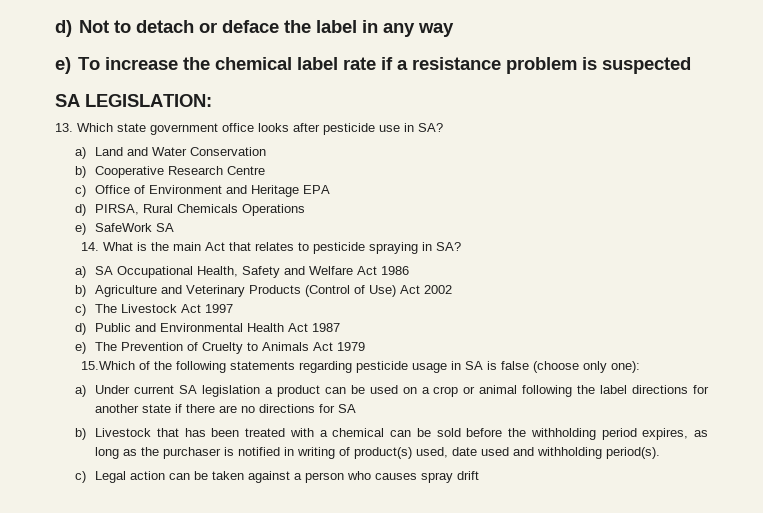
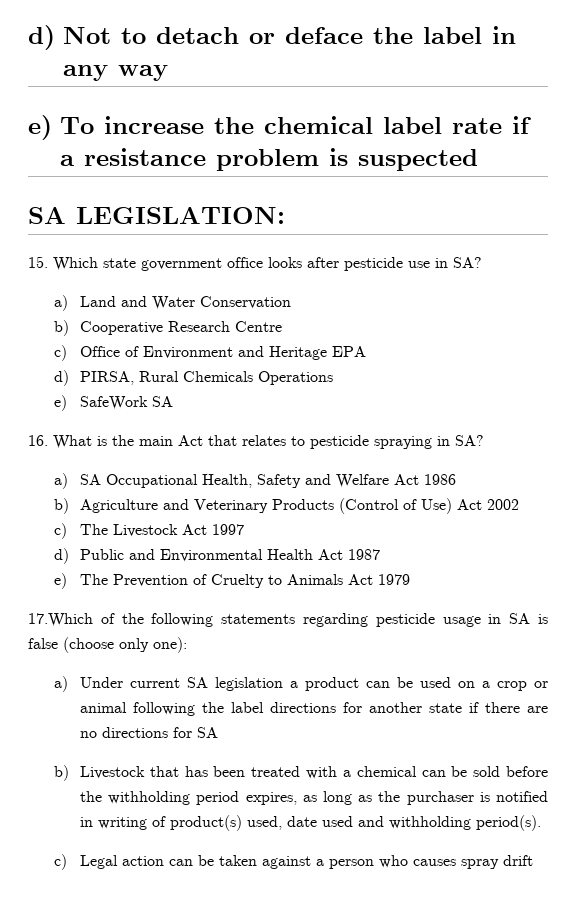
- 13. Which state government office looks after pesticide use in SA?
+ 15. Which state government office looks after pesticide use in SA?
- 14. What is the main Act that relates to pesticide spraying in SA?
+ 16. What is the main Act that relates to pesticide spraying in SA?
- 15.Which of the following statements regarding pesticide usage in SA is false (choose only one):
+ 17.Which of the following statements regarding pesticide usage in SA is false (choose only one):

